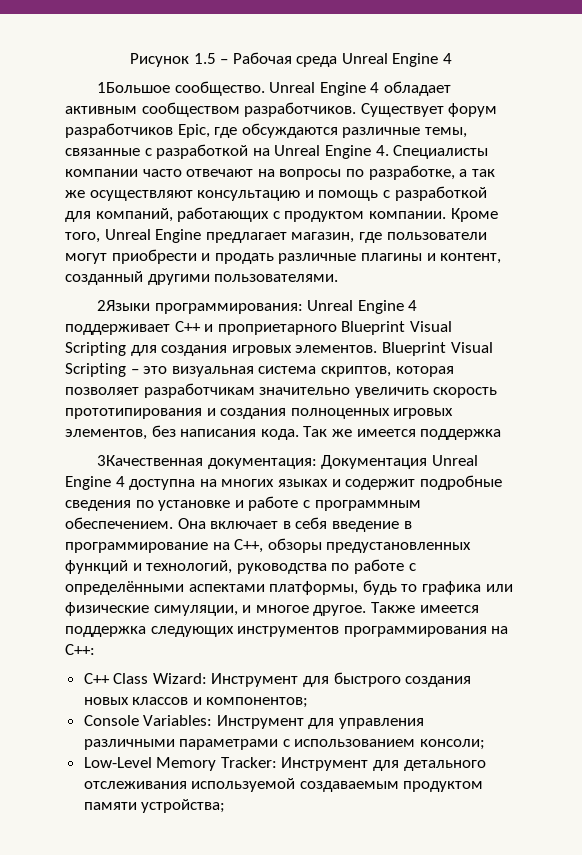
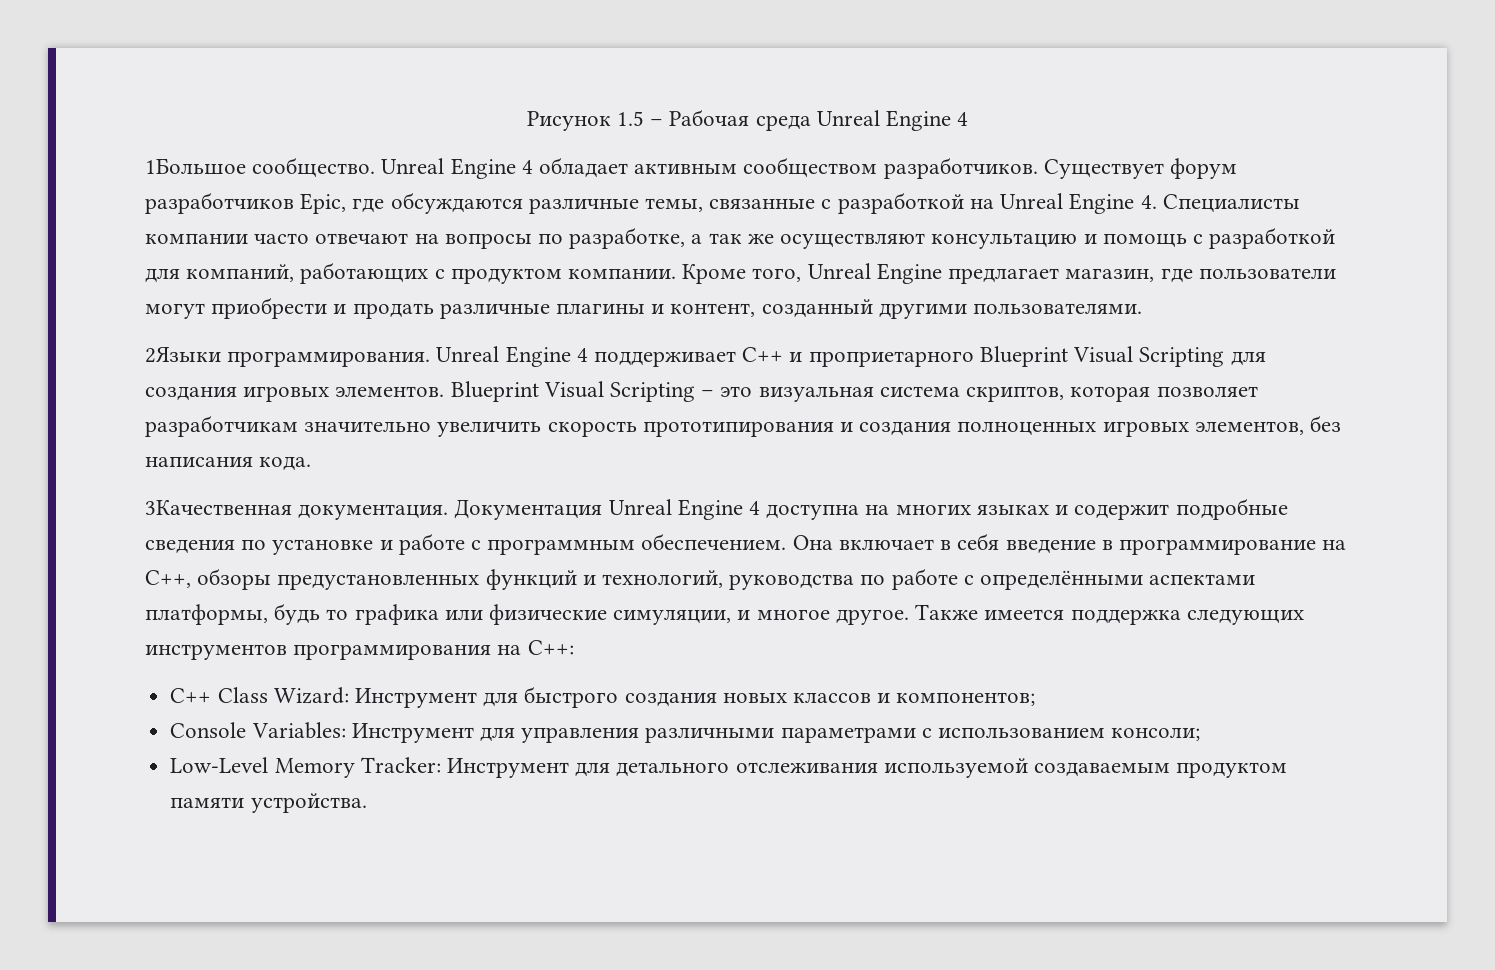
- 2Языки программирования: Unreal Engine 4 поддерживает C++ и проприетарного Blueprint Visual Scripting для создания игровых элементов.
+ 2Языки программирования. Unreal Engine 4 поддерживает C++ и проприетарного Blueprint Visual Scripting для создания игровых элементов.
- Так же имеется поддержка
- 3Качественная документация: Документация Unreal Engine 4 доступна на многих языках и содержит подробные сведения по установке и работе с программным обеспечением.
+ 3Качественная документация. Документация Unreal Engine 4 доступна на многих языках и содержит подробные сведения по установке и работе с программным обеспечением.
- Low-Level Memory Tracker: Инструмент для детального отслеживания используемой создаваемым продуктом памяти устройства;
+ Low-Level Memory Tracker: Инструмент для детального отслеживания используемой создаваемым продуктом памяти устройства.

